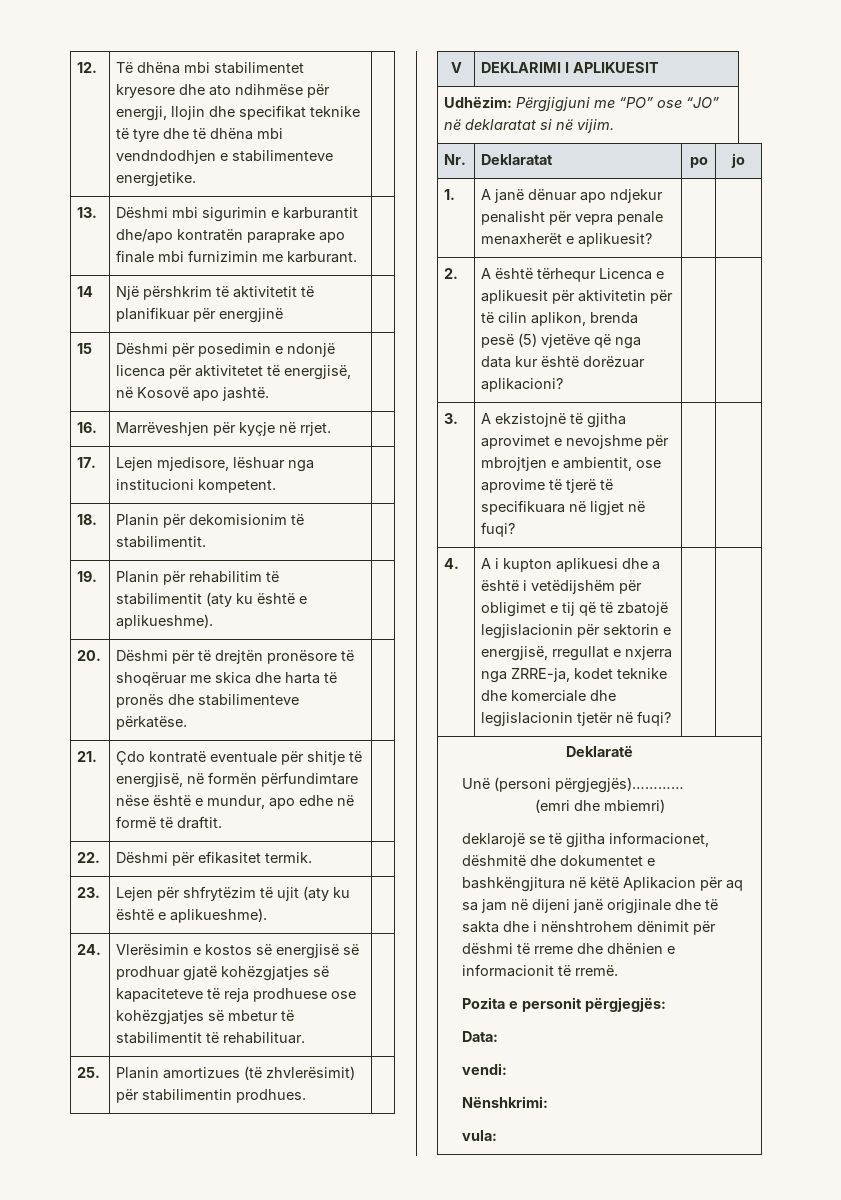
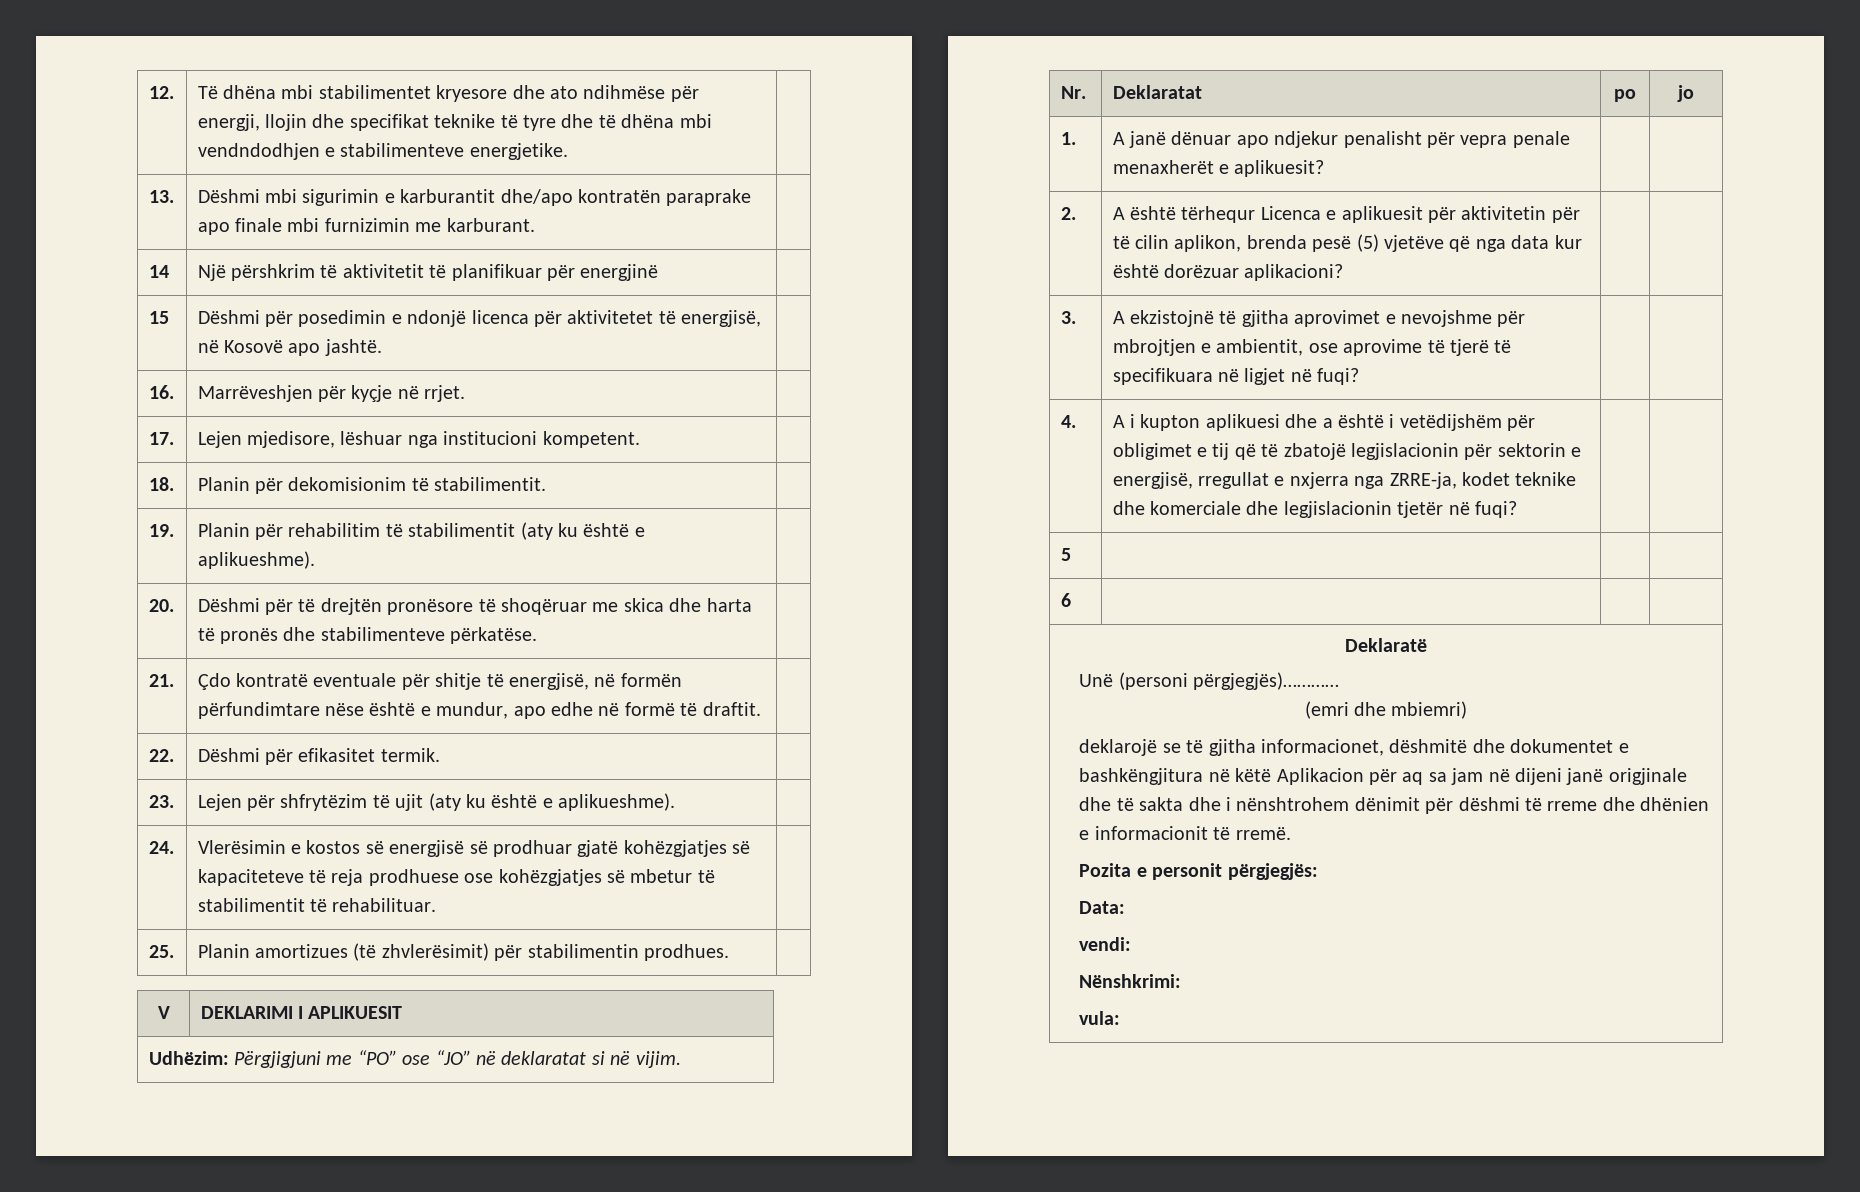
+ 5 | | |
+ 6 | | |

